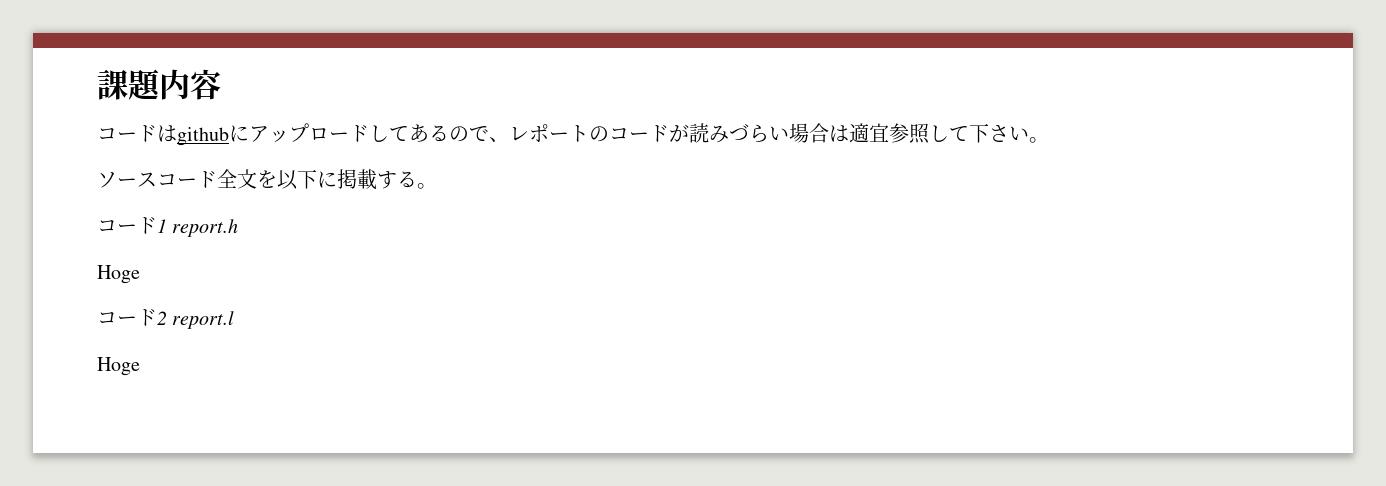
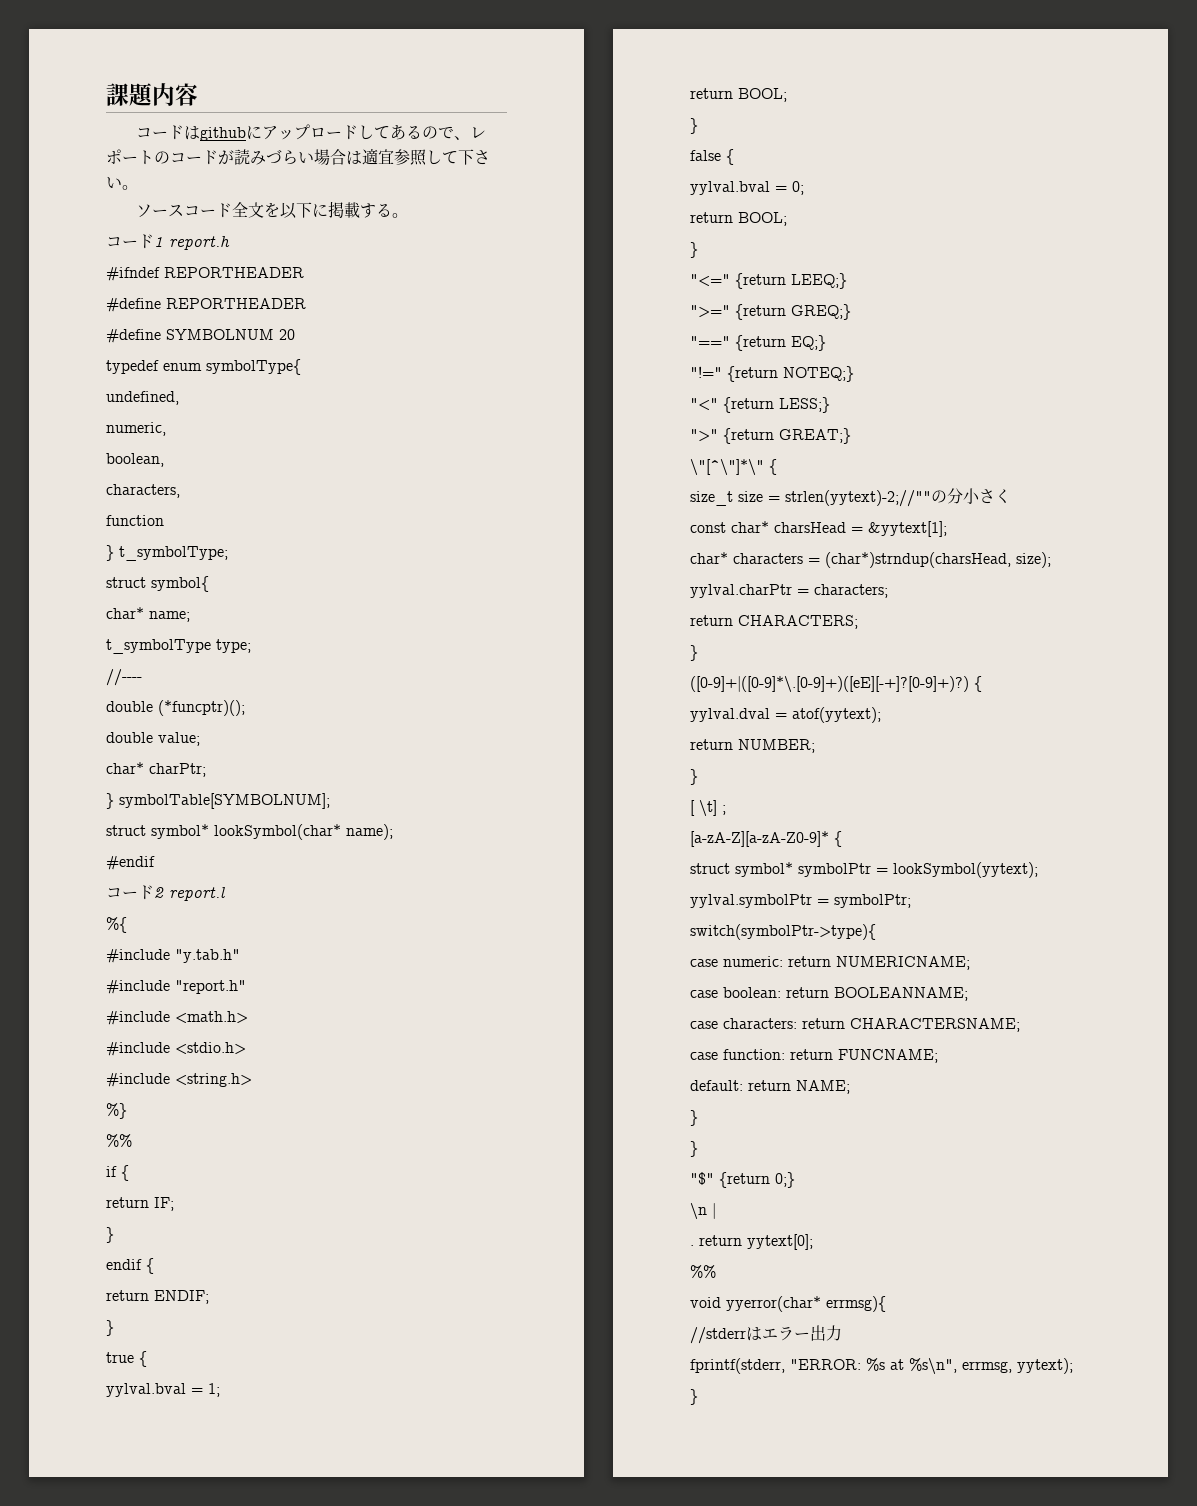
  コード1 report.h
- Hoge
+ #ifndef REPORTHEADER
+ #define REPORTHEADER
+ #define SYMBOLNUM 20
+ typedef enum symbolType{
+ undefined,
+ numeric,
+ boolean,
+ characters,
+ function
+ } t_symbolType;
+ struct symbol{
+ char* name;
+ t_symbolType type;
+ //----
+ double (*funcptr)();
+ double value;
+ char* charPtr;
+ } symbolTable[SYMBOLNUM];
+ struct symbol* lookSymbol(char* name);
+ #endif
  コード2 report.l
- Hoge
+ %{
+ #include "y.tab.h"
+ #include "report.h"
+ #include <math.h>
+ #include <stdio.h>
+ #include <string.h>
+ %}
+ %%
+ if {
+ return IF;
+ }
+ endif {
+ return ENDIF;
+ }
+ true {
+ yylval.bval = 1;
+ return BOOL;
+ }
+ false {
+ yylval.bval = 0;
+ return BOOL;
+ }
+ "<=" {return LEEQ;}
+ ">=" {return GREQ;}
+ "==" {return EQ;}
+ "!=" {return NOTEQ;}
+ "<" {return LESS;}
+ ">" {return GREAT;}
+ \"[^\"]*\" {
+ size_t size = strlen(yytext)-2;//""の分小さく
+ const char* charsHead = &yytext[1];
+ char* characters = (char*)strndup(charsHead, size);
+ yylval.charPtr = characters;
+ return CHARACTERS;
+ }
+ ([0-9]+|([0-9]*\.[0-9]+)([eE][-+]?[0-9]+)?) {
+ yylval.dval = atof(yytext);
+ return NUMBER;
+ }
+ [ \t] ;
+ [a-zA-Z][a-zA-Z0-9]* {
+ struct symbol* symbolPtr = lookSymbol(yytext);
+ yylval.symbolPtr = symbolPtr;
+ switch(symbolPtr->type){
+ case numeric: return NUMERICNAME;
+ case boolean: return BOOLEANNAME;
+ case characters: return CHARACTERSNAME;
+ case function: return FUNCNAME;
+ default: return NAME;
+ }
+ }
+ "$" {return 0;}
+ \n |
+ . return yytext[0];
+ %%
+ void yyerror(char* errmsg){
+ //stderrはエラー出力
+ fprintf(stderr, "ERROR: %s at %s\n", errmsg, yytext);
+ }

